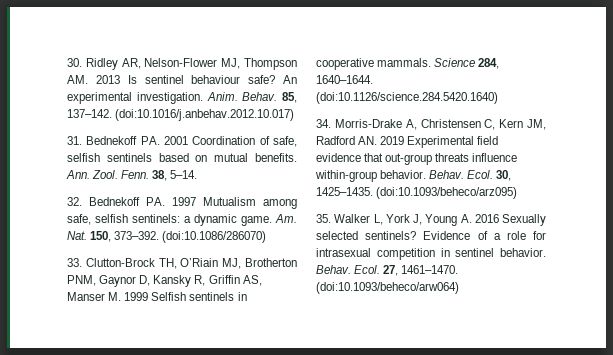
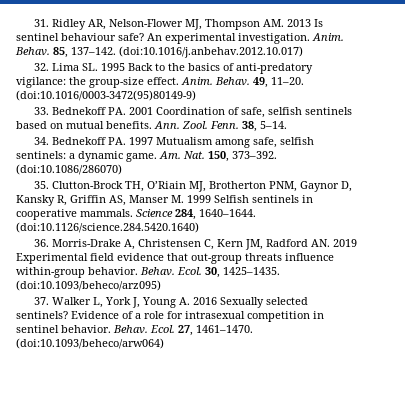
- 30. Ridley AR, Nelson-Flower MJ, Thompson AM. 2013 Is sentinel behaviour safe?
+ 31. Ridley AR, Nelson-Flower MJ, Thompson AM. 2013 Is sentinel behaviour safe?
- 31. Bednekoff PA. 2001 Coordination of safe, selfish sentinels based on mutual benefits.
+ 32. Lima SL. 1995 Back to the basics of anti-predatory vigilance: the group-size effect. Anim. Behav. 49, 11–20. (doi:10.1016/0003-3472(95)80149-9)
+ 33. Bednekoff PA. 2001 Coordination of safe, selfish sentinels based on mutual benefits.
- 32. Bednekoff PA. 1997 Mutualism among safe, selfish sentinels: a dynamic game.
+ 34. Bednekoff PA. 1997 Mutualism among safe, selfish sentinels: a dynamic game.
- 33. Clutton-Brock TH, O’Riain MJ, Brotherton PNM, Gaynor D, Kansky R, Griffin AS, Manser M. 1999 Selfish sentinels in cooperative mammals.
+ 35. Clutton-Brock TH, O’Riain MJ, Brotherton PNM, Gaynor D, Kansky R, Griffin AS, Manser M. 1999 Selfish sentinels in cooperative mammals.
- 34. Morris-Drake A, Christensen C, Kern JM, Radford AN. 2019 Experimental field evidence that out-group threats influence within-group behavior.
+ 36. Morris-Drake A, Christensen C, Kern JM, Radford AN. 2019 Experimental field evidence that out-group threats influence within-group behavior.
- 35. Walker L, York J, Young A. 2016 Sexually selected sentinels?
+ 37. Walker L, York J, Young A. 2016 Sexually selected sentinels?

